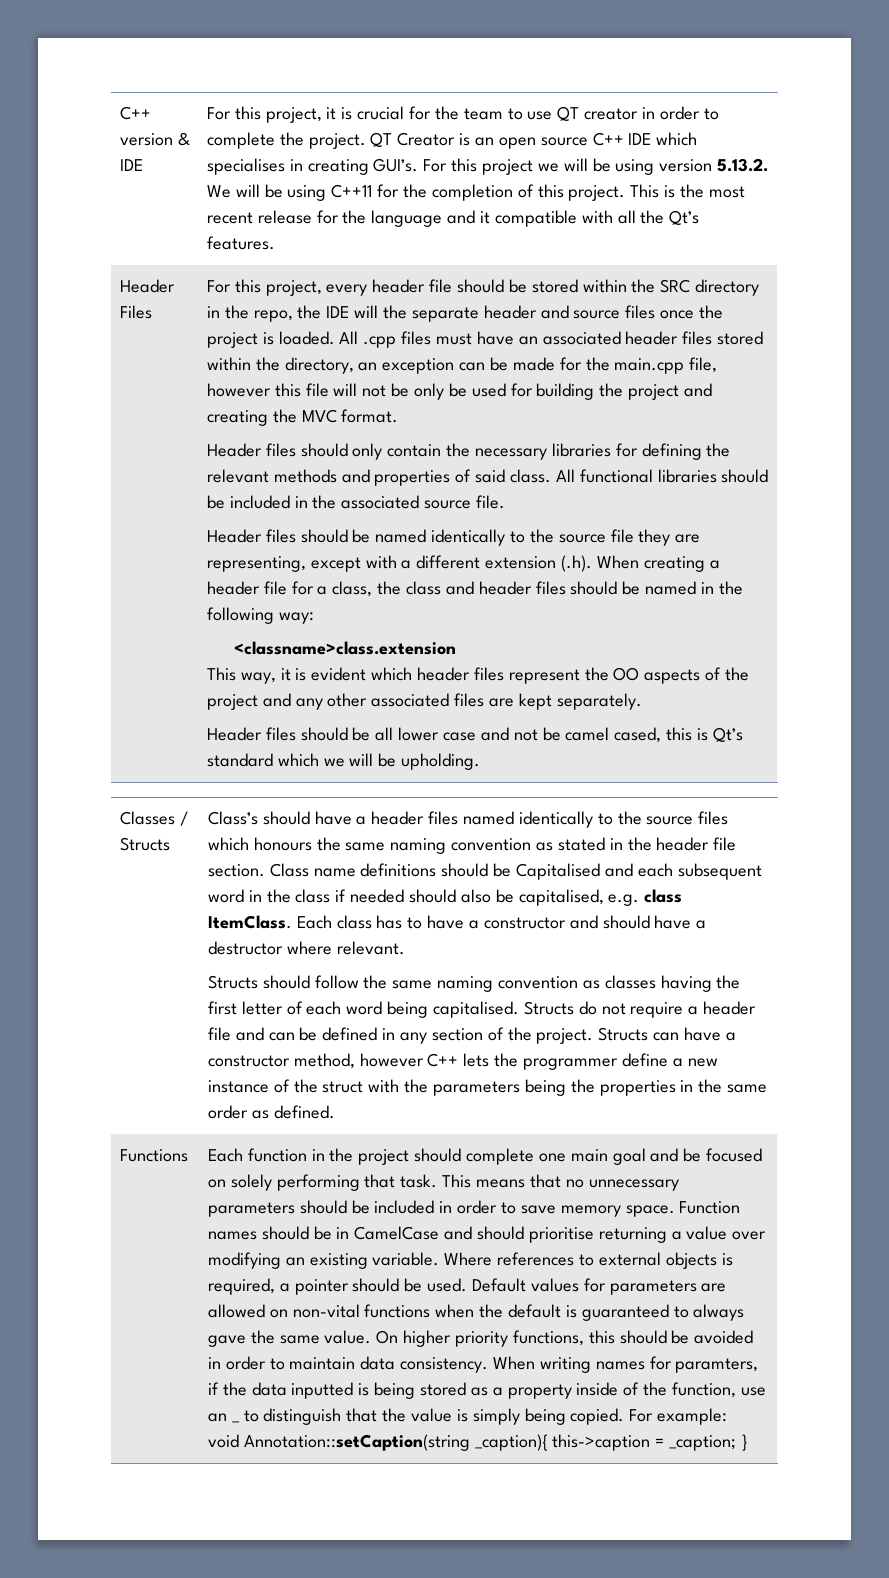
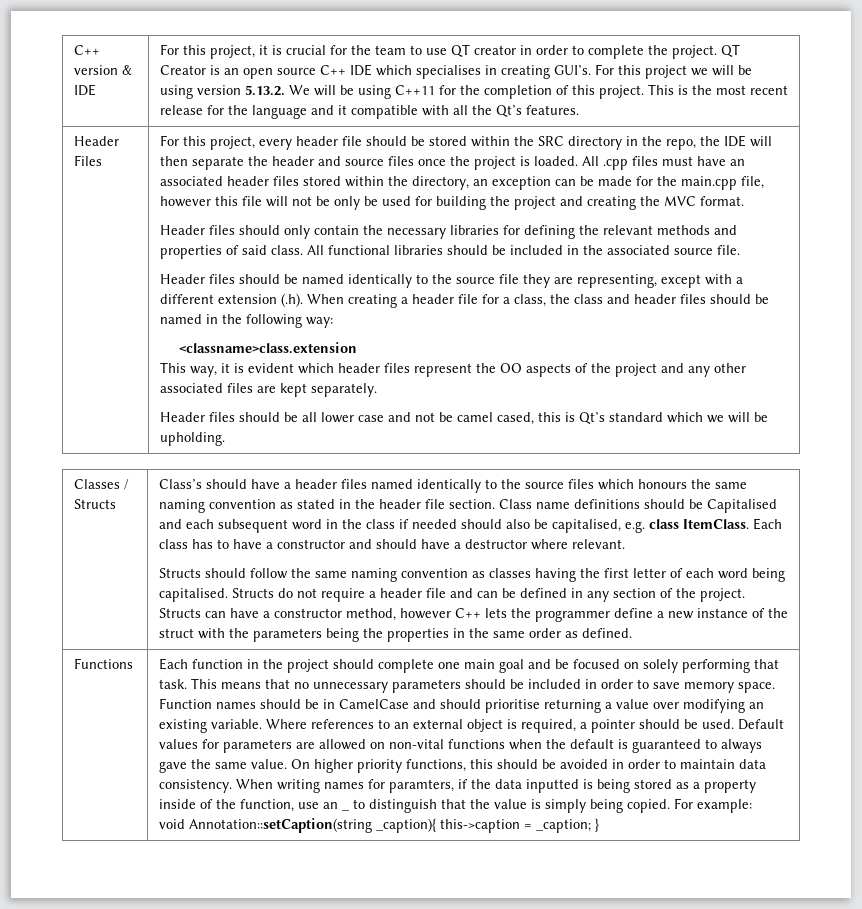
- For this project, every header file should be stored within the SRC directory in the repo, the IDE will the separate header and source files once the project is loaded.
+ For this project, every header file should be stored within the SRC directory in the repo, the IDE will then separate the header and source files once the project is loaded.
- Where references to external objects is required, a pointer should be used.
+ Where references to an external object is required, a pointer should be used.

